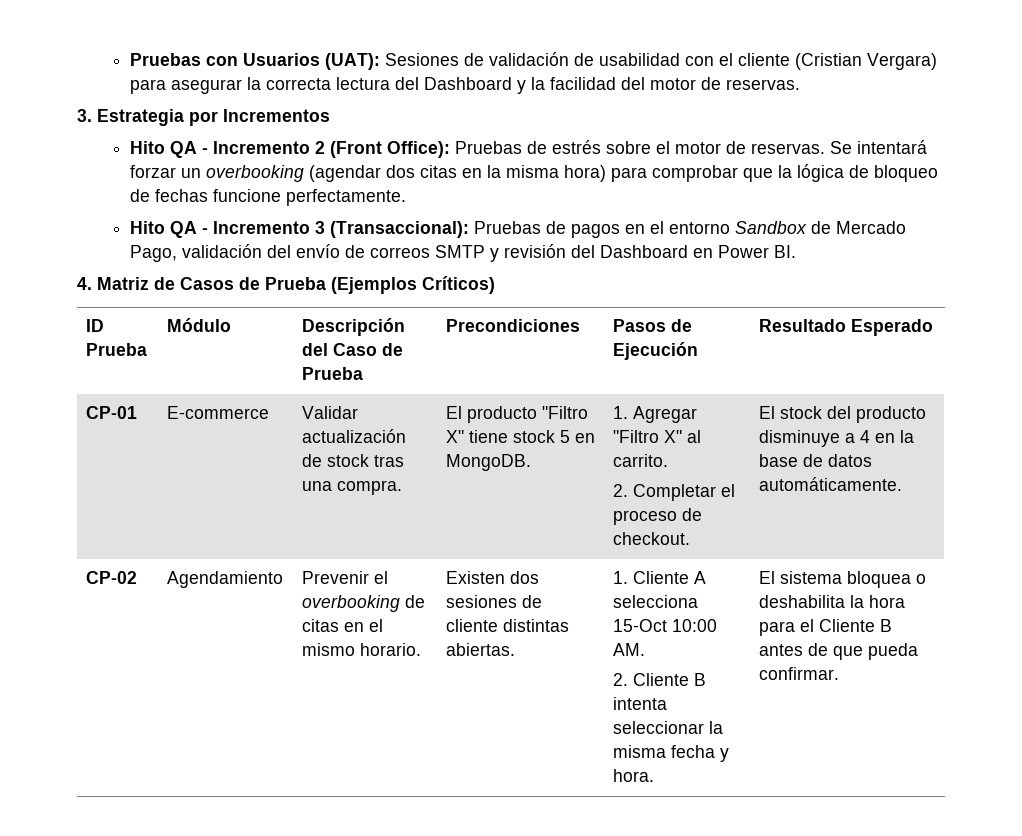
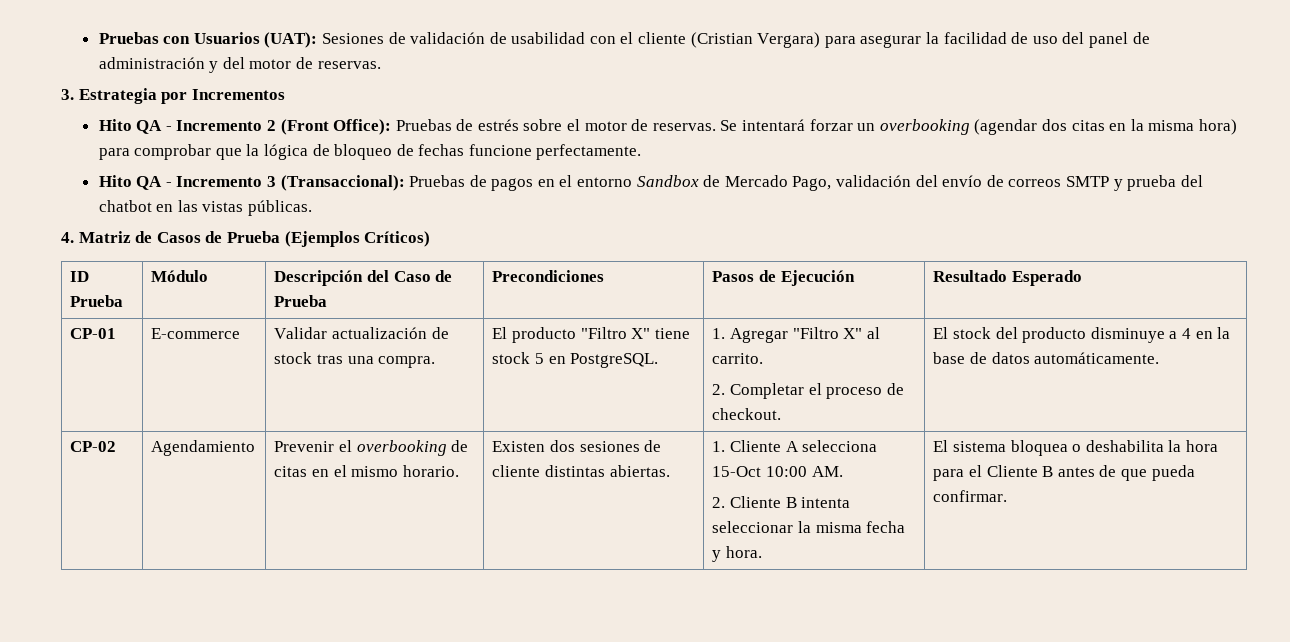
- Pruebas con Usuarios (UAT): Sesiones de validación de usabilidad con el cliente (Cristian Vergara) para asegurar la correcta lectura del Dashboard y la facilidad del motor de reservas.
+ Pruebas con Usuarios (UAT): Sesiones de validación de usabilidad con el cliente (Cristian Vergara) para asegurar la facilidad de uso del panel de administración y del motor de reservas.
- Hito QA - Incremento 3 (Transaccional): Pruebas de pagos en el entorno Sandbox de Mercado Pago, validación del envío de correos SMTP y revisión del Dashboard en Power BI.
+ Hito QA - Incremento 3 (Transaccional): Pruebas de pagos en el entorno Sandbox de Mercado Pago, validación del envío de correos SMTP y prueba del chatbot en las vistas públicas.
- El producto "Filtro X" tiene stock 5 en MongoDB.
+ El producto "Filtro X" tiene stock 5 en PostgreSQL.

